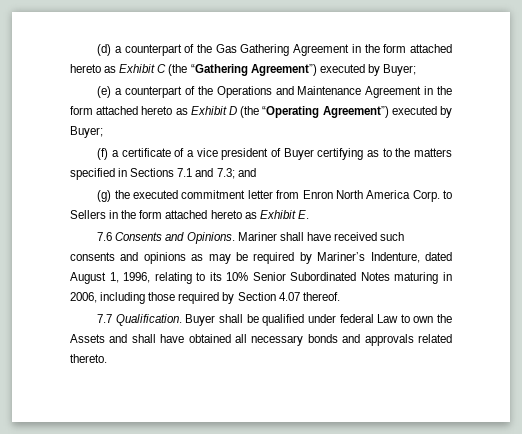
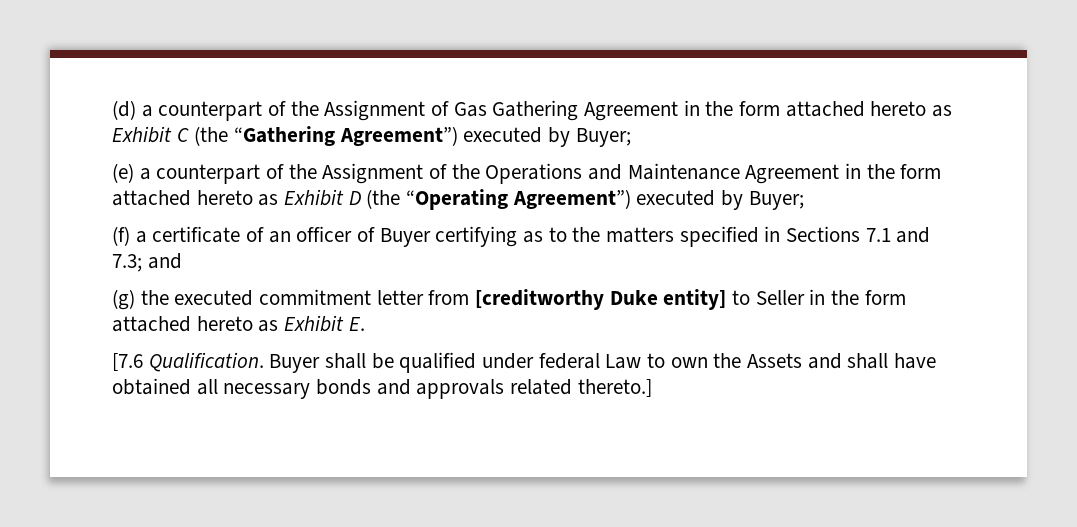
- (d) a counterpart of the Gas Gathering Agreement in the form attached hereto as Exhibit C (the “Gathering Agreement”) executed by Buyer;
+ (d) a counterpart of the Assignment of Gas Gathering Agreement in the form attached hereto as Exhibit C (the “Gathering Agreement”) executed by Buyer;
- (e) a counterpart of the Operations and Maintenance Agreement in the form attached hereto as Exhibit D (the “Operating Agreement”) executed by Buyer;
+ (e) a counterpart of the Assignment of the Operations and Maintenance Agreement in the form attached hereto as Exhibit D (the “Operating Agreement”) executed by Buyer;
- (f) a certificate of a vice president of Buyer certifying as to the matters specified in Sections 7.1 and 7.3; and
+ (f) a certificate of an officer of Buyer certifying as to the matters specified in Sections 7.1 and 7.3; and
- (g) the executed commitment letter from Enron North America Corp. to Sellers in the form attached hereto as Exhibit E.
+ (g) the executed commitment letter from [creditworthy Duke entity] to Seller in the form attached hereto as Exhibit E.
- 7.6 Consents and Opinions. Mariner shall have received such consents and opinions as may be required by Mariner’s Indenture, dated August 1, 1996, relating to its 10% Senior Subordinated Notes maturing in 2006, including those required by Section 4.07 thereof.
- 7.7 Qualification.
+ [7.6 Qualification.
- Buyer shall be qualified under federal Law to own the Assets and shall have obtained all necessary bonds and approvals related thereto.
+ Buyer shall be qualified under federal Law to own the Assets and shall have obtained all necessary bonds and approvals related thereto.]

